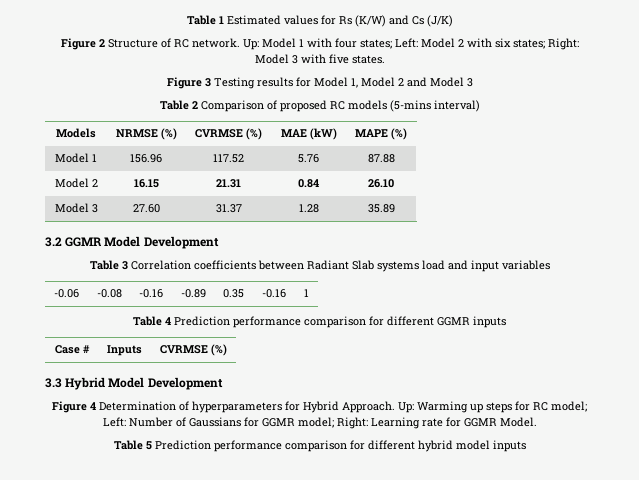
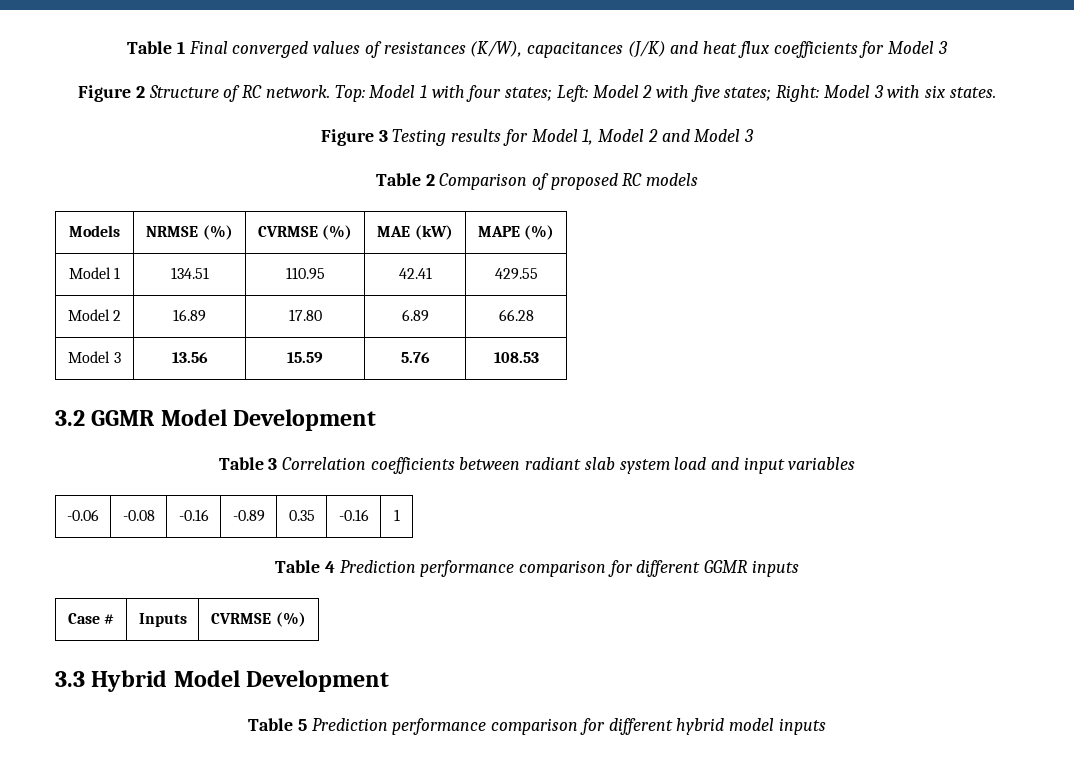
- Table 1 Estimated values for Rs (K/W) and Cs (J/K)
+ Table 1 Final converged values of resistances (K/W), capacitances (J/K) and heat flux coefficients for Model 3
- Up: Model 1 with four states; Left: Model 2 with six states; Right: Model 3 with five states.
+ Top: Model 1 with four states; Left: Model 2 with five states; Right: Model 3 with six states.
- Table 2 Comparison of proposed RC models (5-mins interval)
+ Table 2 Comparison of proposed RC models
- Model 1 | 156.96 | 117.52 | 5.76 | 87.88
- Model 2 | 16.15 | 21.31 | 0.84 | 26.10
- Model 3 | 27.60 | 31.37 | 1.28 | 35.89
+ Model 1 | 134.51 | 110.95 | 42.41 | 429.55
+ Model 2 | 16.89 | 17.80 | 6.89 | 66.28
+ Model 3 | 13.56 | 15.59 | 5.76 | 108.53
- Table 3 Correlation coefficients between Radiant Slab systems load and input variables
+ Table 3 Correlation coefficients between radiant slab system load and input variables
- Figure 4 Determination of hyperparameters for Hybrid Approach. Up: Warming up steps for RC model; Left: Number of Gaussians for GGMR model; Right: Learning rate for GGMR Model.

